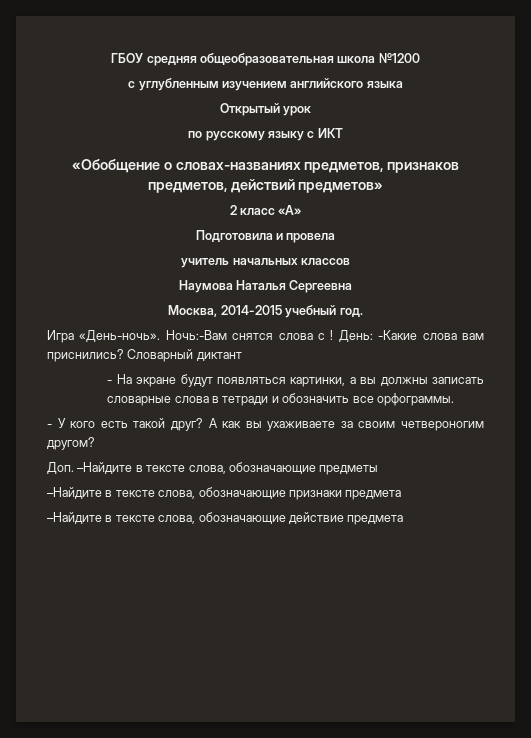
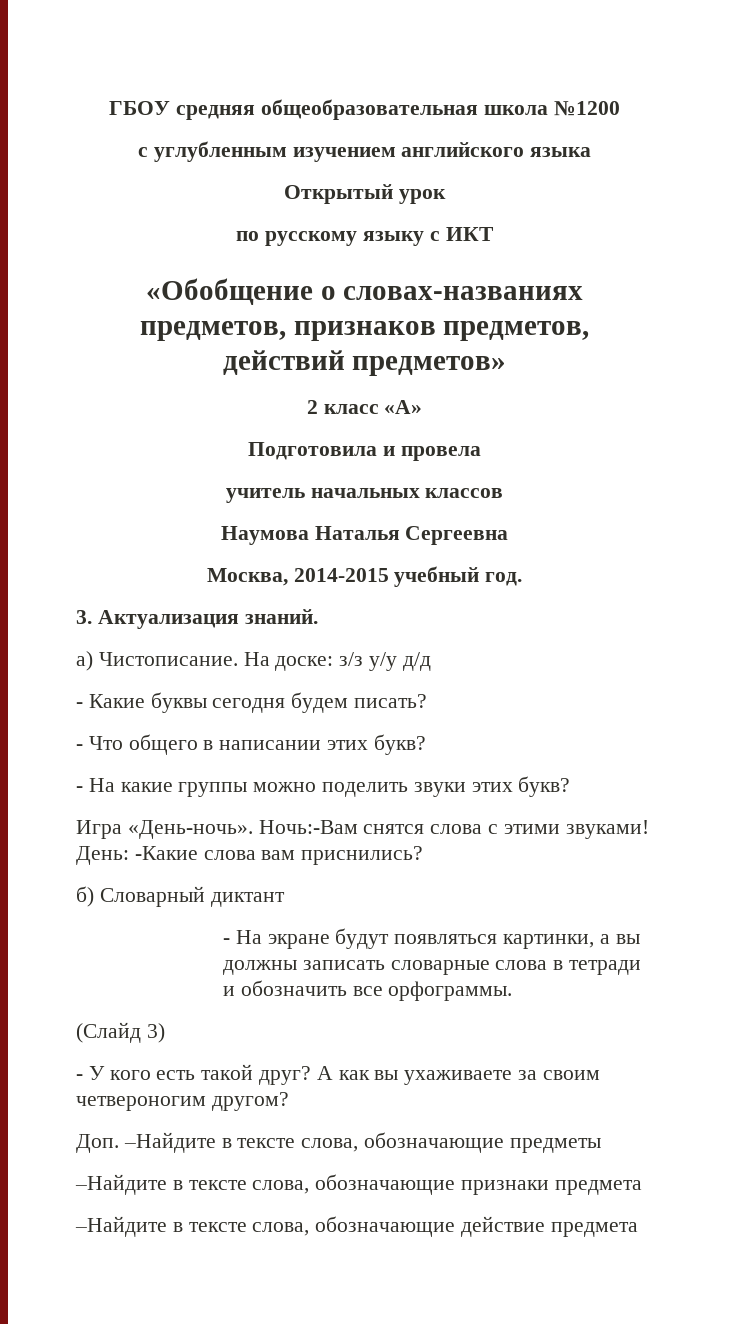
+ 3. Актуализация знаний.
+ а) Чистописание. На доске: з/з у/у д/д
+ - Какие буквы сегодня будем писать?
+ - Что общего в написании этих букв?
+ - На какие группы можно поделить звуки этих букв?
- Ночь:-Вам снятся слова с !
+ Ночь:-Вам снятся слова с этими звуками!
- День: -Какие слова вам приснились? Словарный диктант
+ День: -Какие слова вам приснились?
+ б) Словарный диктант
+ (Слайд 3)

